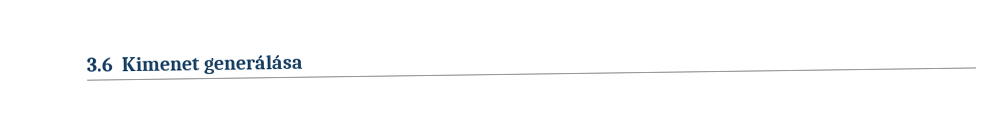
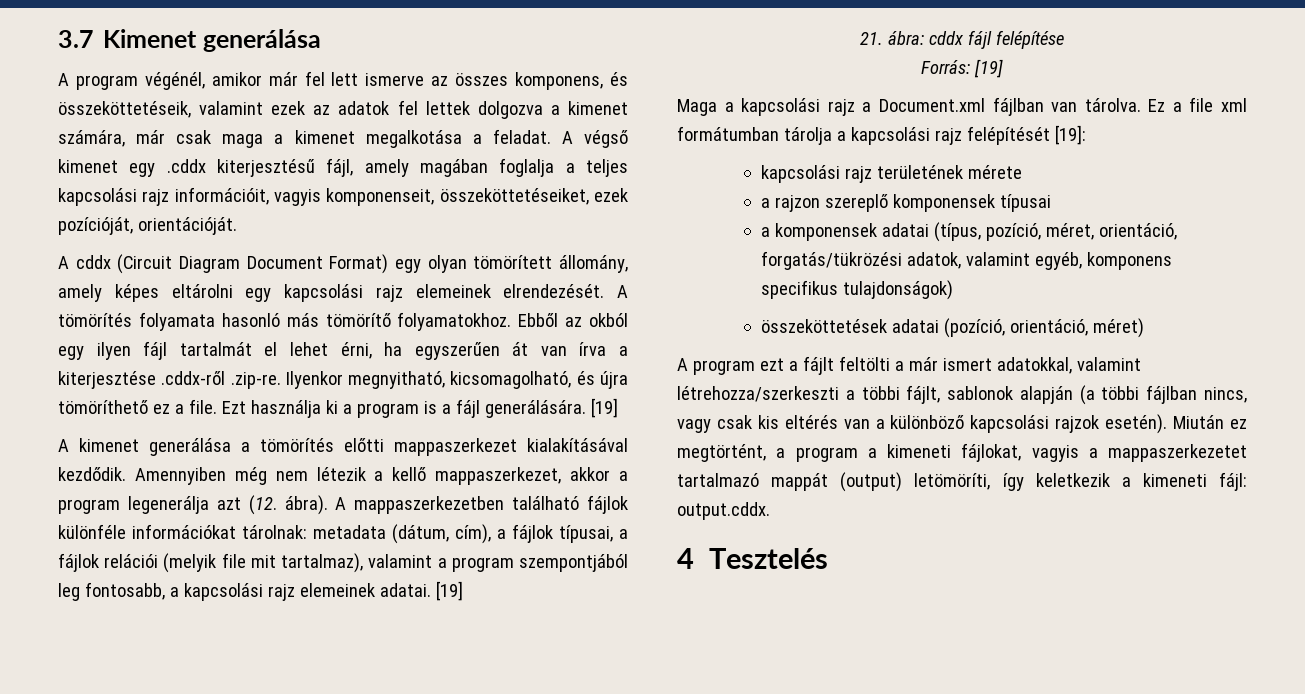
- 3.6 Kimenet generálása
+ 3.7 Kimenet generálása
+ A program végénél, amikor már fel lett ismerve az összes komponens, és összeköttetéseik, valamint ezek az adatok fel lettek dolgozva a kimenet számára, már csak maga a kimenet megalkotása a feladat. A végső kimenet egy .cddx kiterjesztésű fájl, amely magában foglalja a teljes kapcsolási rajz információit, vagyis komponenseit, összeköttetéseiket, ezek pozícióját, orientációját.
+ A cddx (Circuit Diagram Document Format) egy olyan tömörített állomány, amely képes eltárolni egy kapcsolási rajz elemeinek elrendezését. A tömörítés folyamata hasonló más tömörítő folyamatokhoz. Ebből az okból egy ilyen fájl tartalmát el lehet érni, ha egyszerűen át van írva a kiterjesztése .cddx-ről .zip-re. Ilyenkor megnyitható, kicsomagolható, és újra tömöríthető ez a file. Ezt használja ki a program is a fájl generálására. [19]
+ A kimenet generálása a tömörítés előtti mappaszerkezet kialakításával kezdődik. Amennyiben még nem létezik a kellő mappaszerkezet, akkor a program legenerálja azt (12. ábra). A mappaszerkezetben található fájlok különféle információkat tárolnak: metadata (dátum, cím), a fájlok típusai, a fájlok relációi (melyik file mit tartalmaz), valamint a program szempontjából leg fontosabb, a kapcsolási rajz elemeinek adatai. [19]
+ 21. ábra: cddx fájl felépítése
+ Forrás: [19]
+ Maga a kapcsolási rajz a Document.xml fájlban van tárolva. Ez a file xml formátumban tárolja a kapcsolási rajz felépítését [19]:
+ kapcsolási rajz területének mérete
+ a rajzon szereplő komponensek típusai
+ a komponensek adatai (típus, pozíció, méret, orientáció, forgatás/tükrözési adatok, valamint egyéb, komponens specifikus tulajdonságok)
+ összeköttetések adatai (pozíció, orientáció, méret)
+ A program ezt a fájlt feltölti a már ismert adatokkal, valamint létrehozza/szerkeszti a többi fájlt, sablonok alapján (a többi fájlban nincs, vagy csak kis eltérés van a különböző kapcsolási rajzok esetén). Miután ez megtörtént, a program a kimeneti fájlokat, vagyis a mappaszerkezetet tartalmazó mappát (output) letömöríti, így keletkezik a kimeneti fájl: output.cddx.
+ 4 Tesztelés

